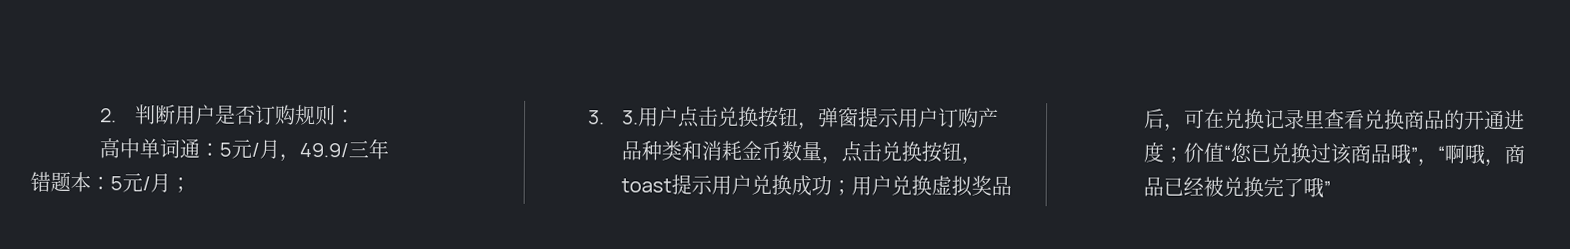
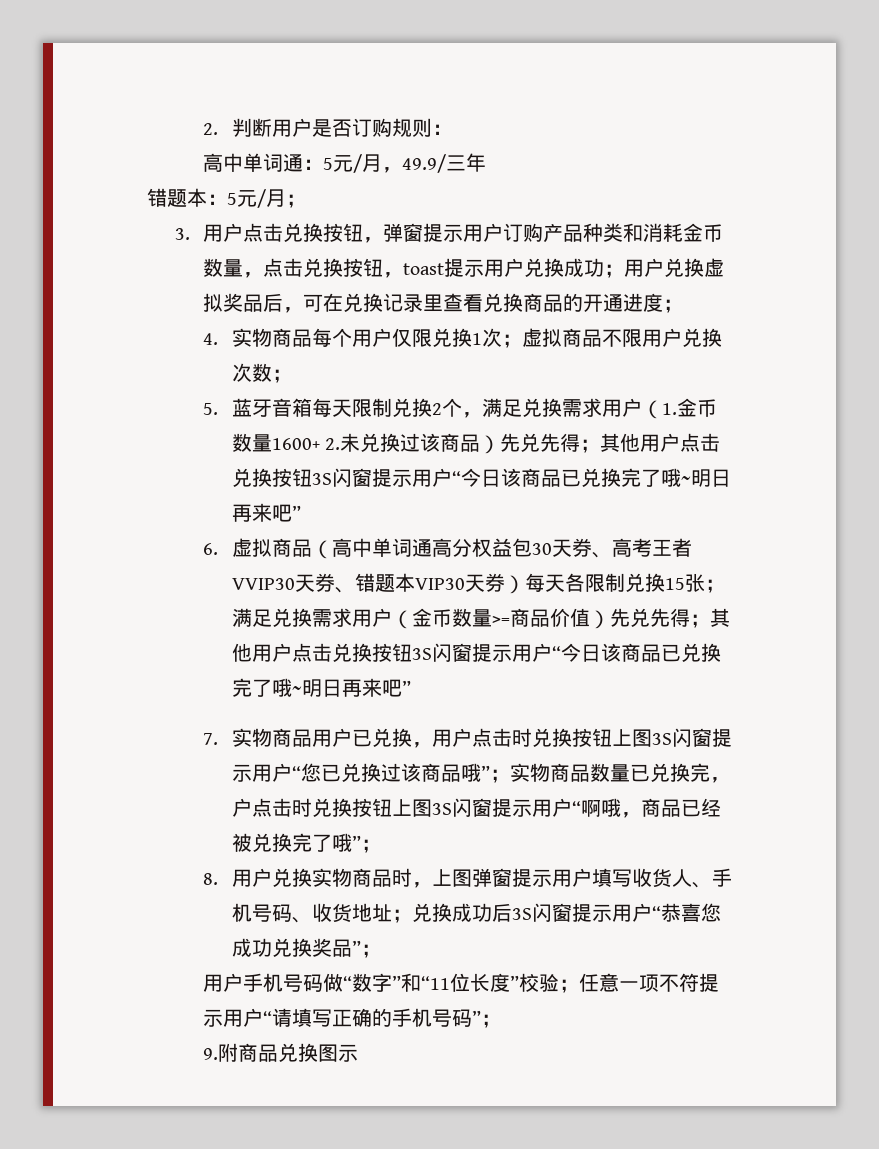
- 3. 3.用户点击兑换按钮，弹窗提示用户订购产品种类和消耗金币数量，点击兑换按钮，toast提示用户兑换成功；用户兑换虚拟奖品后，可在兑换记录里查看兑换商品的开通进度；价值“您已兑换过该商品哦”，“啊哦，商品已经被兑换完了哦”
+ 3.用户点击兑换按钮，弹窗提示用户订购产品种类和消耗金币数量，点击兑换按钮，toast提示用户兑换成功；用户兑换虚拟奖品后，可在兑换记录里查看兑换商品的开通进度；
+ 4.实物商品每个用户仅限兑换1次；虚拟商品不限用户兑换次数；
+ 5.蓝牙音箱每天限制兑换2个，满足兑换需求用户（1.金币数量1600+ 2.未兑换过该商品）先兑先得；其他用户点击兑换按钮3S闪窗提示用户“今日该商品已兑换完了哦~明日再来吧”
+ 6.虚拟商品（高中单词通高分权益包30天券、高考王者VVIP30天券、错题本VIP30天券）每天各限制兑换15张；满足兑换需求用户（金币数量>=商品价值）先兑先得；其他用户点击兑换按钮3S闪窗提示用户“今日该商品已兑换完了哦~明日再来吧”
+ 7.实物商品用户已兑换，用户点击时兑换按钮上图3S闪窗提示用户“您已兑换过该商品哦”；实物商品数量已兑换完，户点击时兑换按钮上图3S闪窗提示用户“啊哦，商品已经被兑换完了哦”；
+ 8.用户兑换实物商品时，上图弹窗提示用户填写收货人、手机号码、收货地址；兑换成功后3S闪窗提示用户“恭喜您成功兑换奖品”；
+ 用户手机号码做“数字”和“11位长度”校验；任意一项不符提示用户“请填写正确的手机号码”；
+ 9.附商品兑换图示

